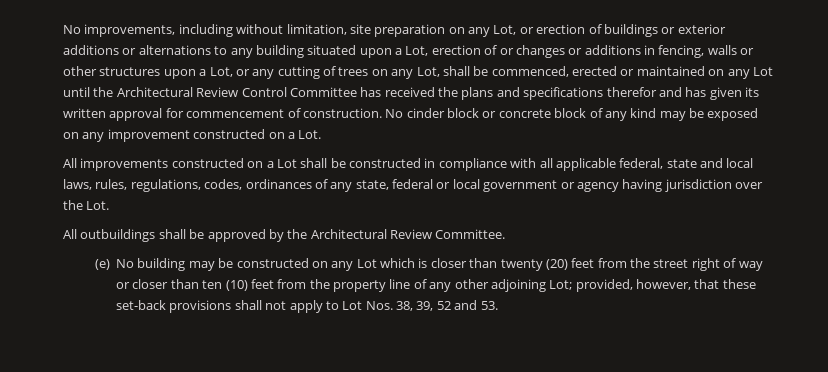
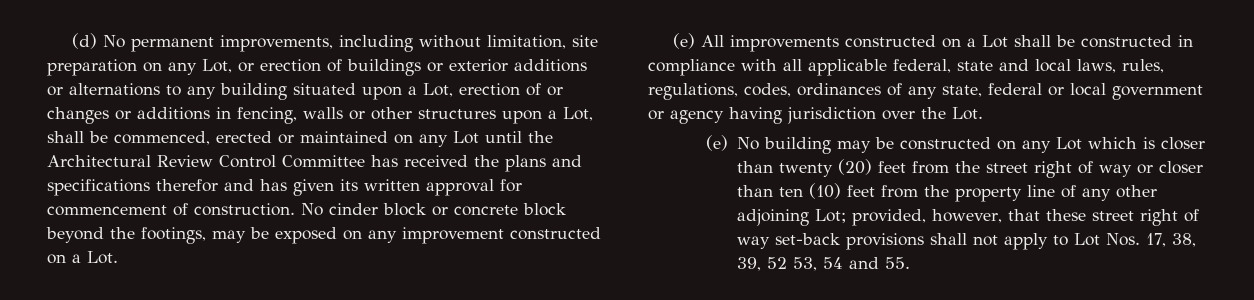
- No improvements, including without limitation, site preparation on any Lot, or erection of buildings or exterior additions or alternations to any building situated upon a Lot, erection of or changes or additions in fencing, walls or other structures upon a Lot, or any cutting of trees on any Lot, shall be commenced, erected or maintained on any Lot until the Architectural Review Control Committee has received the plans and specifications therefor and has given its written approval for commencement of construction.
+ (d) No permanent improvements, including without limitation, site preparation on any Lot, or erection of buildings or exterior additions or alternations to any building situated upon a Lot, erection of or changes or additions in fencing, walls or other structures upon a Lot, shall be commenced, erected or maintained on any Lot until the Architectural Review Control Committee has received the plans and specifications therefor and has given its written approval for commencement of construction.
- No cinder block or concrete block of any kind may be exposed on any improvement constructed on a Lot.
+ No cinder block or concrete block beyond the footings, may be exposed on any improvement constructed on a Lot.
- All improvements constructed on a Lot shall be constructed in compliance with all applicable federal, state and local laws, rules, regulations, codes, ordinances of any state, federal or local government or agency having jurisdiction over the Lot.
+ (e) All improvements constructed on a Lot shall be constructed in compliance with all applicable federal, state and local laws, rules, regulations, codes, ordinances of any state, federal or local government or agency having jurisdiction over the Lot.
- All outbuildings shall be approved by the Architectural Review Committee.
- (e) No building may be constructed on any Lot which is closer than twenty (20) feet from the street right of way or closer than ten (10) feet from the property line of any other adjoining Lot; provided, however, that these set-back provisions shall not apply to Lot Nos. 38, 39, 52 and 53.
+ (e) No building may be constructed on any Lot which is closer than twenty (20) feet from the street right of way or closer than ten (10) feet from the property line of any other adjoining Lot; provided, however, that these street right of way set-back provisions shall not apply to Lot Nos. 17, 38, 39, 52 53, 54 and 55.

